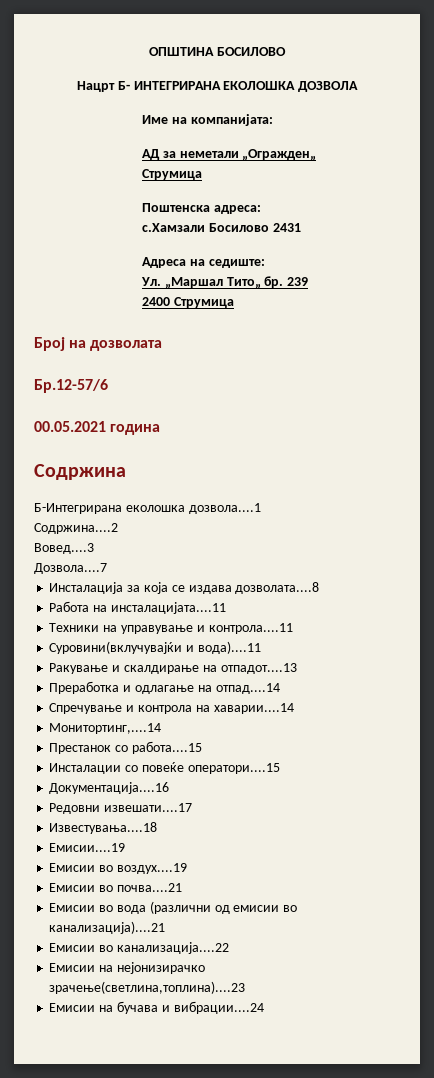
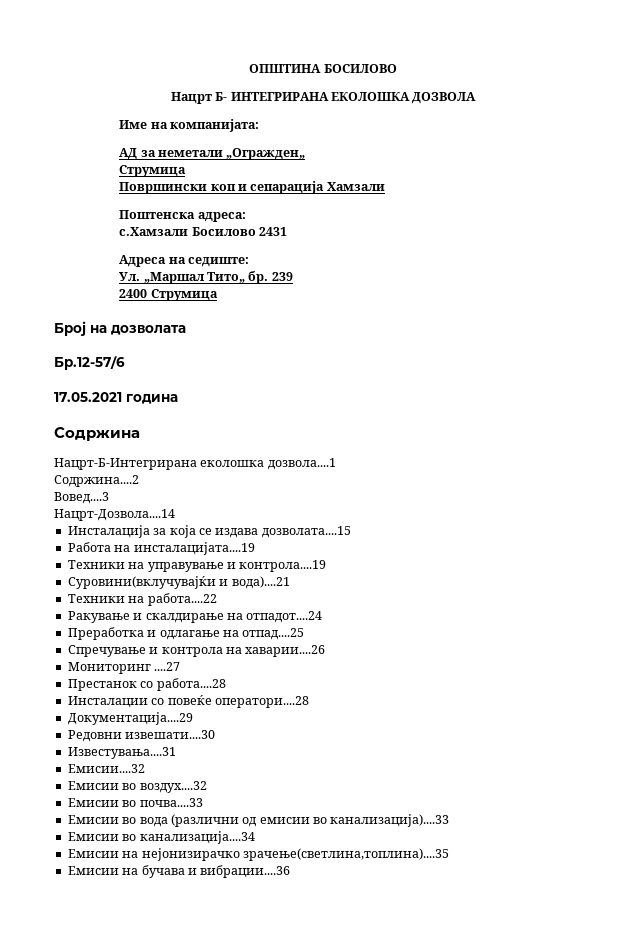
+ Површински коп и сепарација Хамзали
- 00.05.2021 година
+ 17.05.2021 година
- Б-Интегрирана еколошка дозвола....1
+ Нацрт-Б-Интегрирана еколошка дозвола....1
- Дозвола....7
+ Нацрт-Дозвола....14
- Инсталација за која се издава дозволата....8
+ Инсталација за која се издава дозволата....15
- Работа на инсталацијата....11
+ Работа на инсталацијата....19
- Техники на управување и контрола....11
+ Техники на управување и контрола....19
- Суровини(вклучувајќи и вода)....11
+ Суровини(вклучувајќи и вода)....21
+ Tехники на работа....22
- Ракување и скалдирање на отпадот....13
+ Ракување и скалдирање на отпадот....24
- Преработка и одлагање на отпад....14
+ Преработка и одлагање на отпад....25
- Спречување и контрола на хаварии....14
- Монитортинг,....14
+ Спречување и контрола на хаварии....26
+ Мониторинг ....27
- Престанок со работа....15
+ Престанок со работа....28
- Инсталации со повеќе оператори....15
- Документација....16
+ Инсталации со повеќе оператори....28
+ Документација....29
- Редовни извешати....17
- Известувања....18
- Емисии....19
- Емисии во воздух....19
- Емисии во почва....21
+ Редовни извешати....30
+ Известувања....31
+ Емисии....32
+ Емисии во воздух....32
+ Емисии во почва....33
- Емисии во вода (различни од емисии во канализација)....21
- Емисии во канализација....22
+ Емисии во вода (различни од емисии во канализација)....33
+ Емисии во канализација....34
- Емисии на нејонизирачко зрачење(светлина,топлина)....23
+ Емисии на нејонизирачко зрачење(светлина,топлина)....35
- Емисии на бучава и вибрации....24
+ Емисии на бучава и вибрации....36

